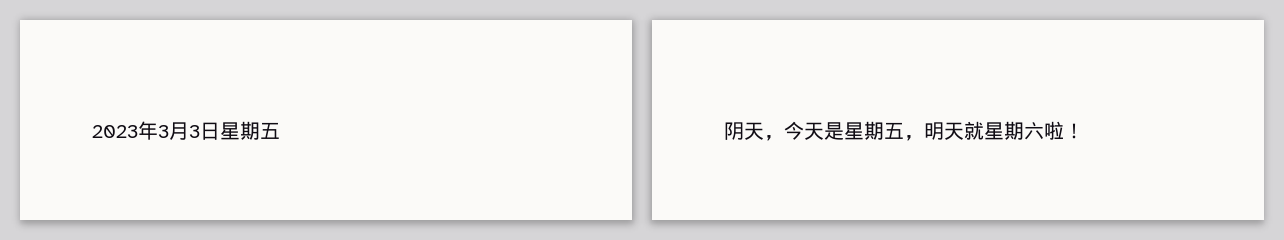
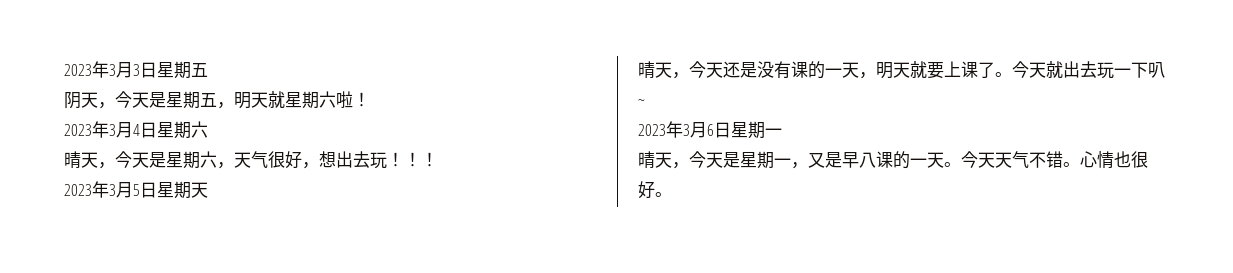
+ 2023年3月4日星期六
+ 晴天，今天是星期六，天气很好，想出去玩！！！
+ 2023年3月5日星期天
+ 晴天，今天还是没有课的一天，明天就要上课了。今天就出去玩一下叭~
+ 2023年3月6日星期一
+ 晴天，今天是星期一，又是早八课的一天。今天天气不错。心情也很好。

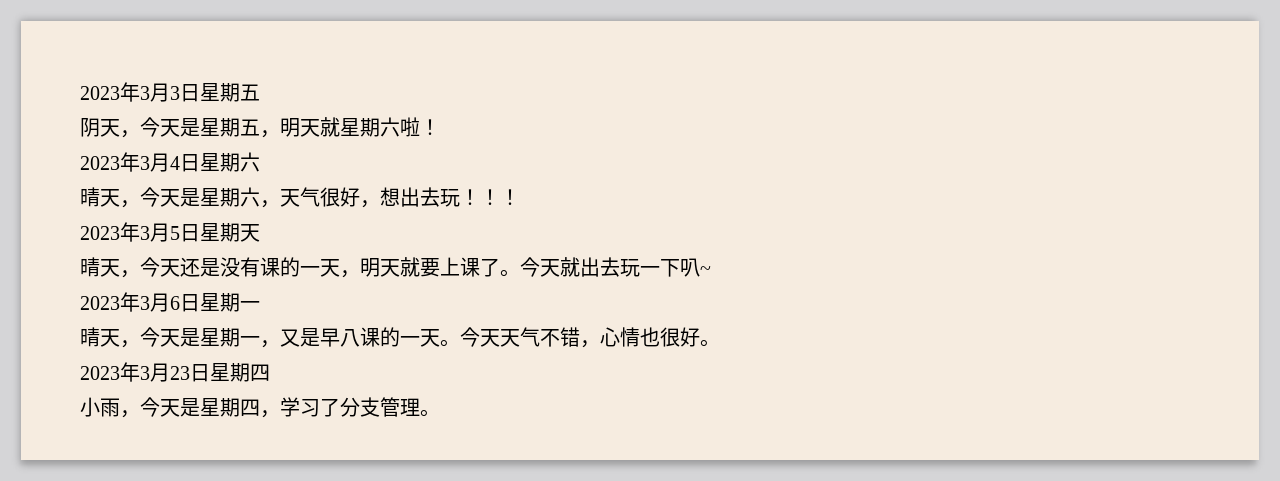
- 今天天气不错。心情也很好。
+ 今天天气不错，心情也很好。
+ 2023年3月23日星期四
+ 小雨，今天是星期四，学习了分支管理。

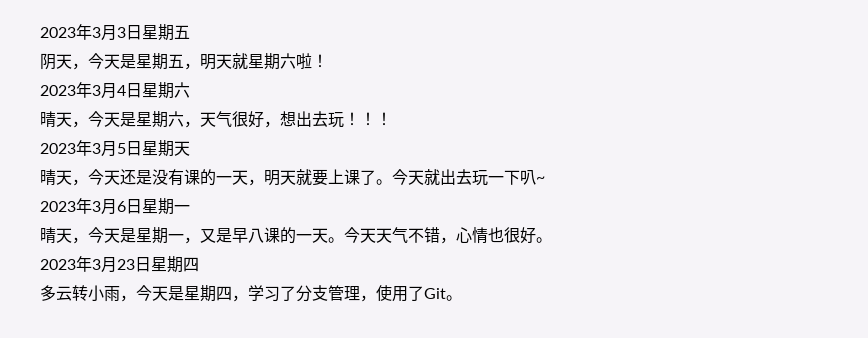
- 小雨，今天是星期四，学习了分支管理。
+ 多云转小雨，今天是星期四，学习了分支管理，使用了Git。

